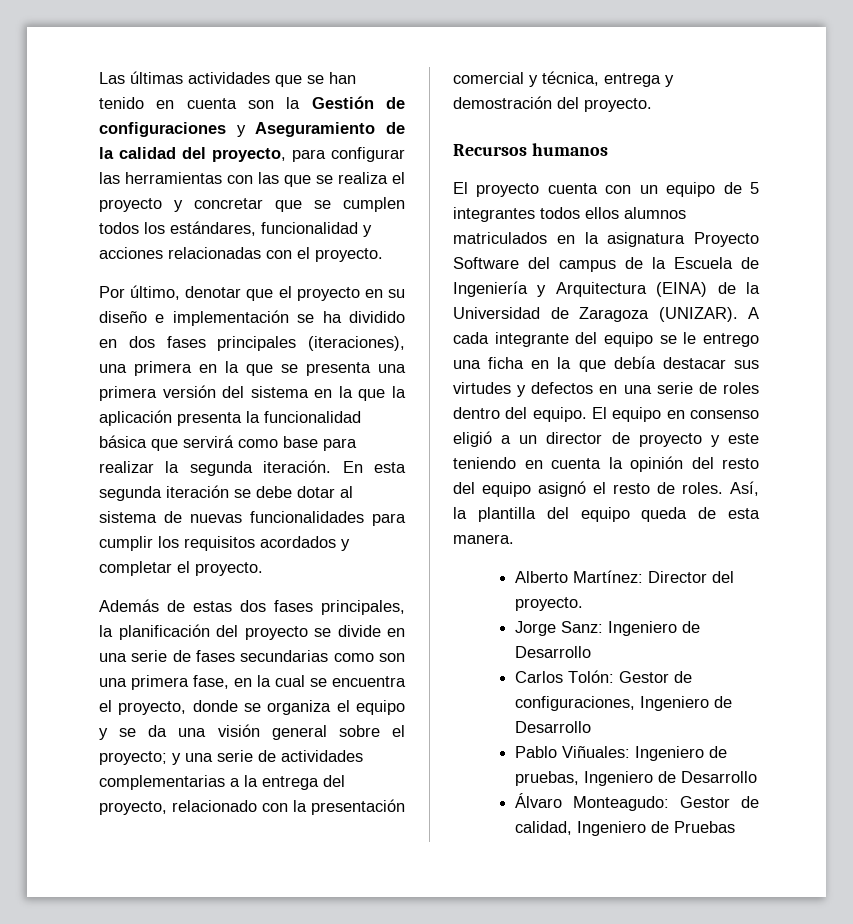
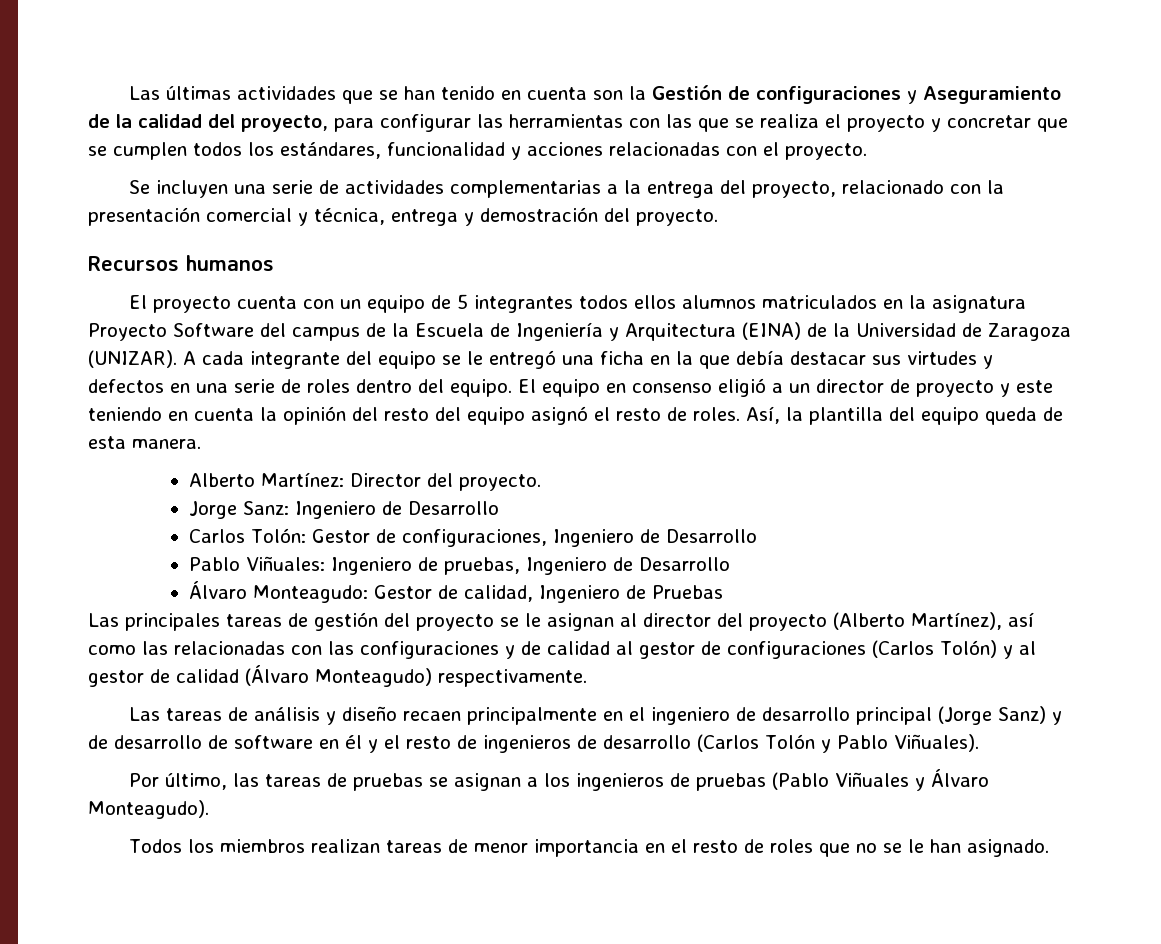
- Por último, denotar que el proyecto en su diseño e implementación se ha dividido en dos fases principales (iteraciones), una primera en la que se presenta una primera versión del sistema en la que la aplicación presenta la funcionalidad básica que servirá como base para realizar la segunda iteración. En esta segunda iteración se debe dotar al sistema de nuevas funcionalidades para cumplir los requisitos acordados y completar el proyecto.
- Además de estas dos fases principales, la planificación del proyecto se divide en una serie de fases secundarias como son una primera fase, en la cual se encuentra el proyecto, donde se organiza el equipo y se da una visión general sobre el proyecto; y una serie de actividades complementarias a la entrega del proyecto, relacionado con la presentación comercial y técnica, entrega y demostración del proyecto.
+ Se incluyen una serie de actividades complementarias a la entrega del proyecto, relacionado con la presentación comercial y técnica, entrega y demostración del proyecto.
- A cada integrante del equipo se le entrego una ficha en la que debía destacar sus virtudes y defectos en una serie de roles dentro del equipo.
+ A cada integrante del equipo se le entregó una ficha en la que debía destacar sus virtudes y defectos en una serie de roles dentro del equipo.
+ Las principales tareas de gestión del proyecto se le asignan al director del proyecto (Alberto Martínez), así como las relacionadas con las configuraciones y de calidad al gestor de configuraciones (Carlos Tolón) y al gestor de calidad (Álvaro Monteagudo) respectivamente.
+ Las tareas de análisis y diseño recaen principalmente en el ingeniero de desarrollo principal (Jorge Sanz) y de desarrollo de software en él y el resto de ingenieros de desarrollo (Carlos Tolón y Pablo Viñuales).
+ Por último, las tareas de pruebas se asignan a los ingenieros de pruebas (Pablo Viñuales y Álvaro Monteagudo).
+ Todos los miembros realizan tareas de menor importancia en el resto de roles que no se le han asignado.

